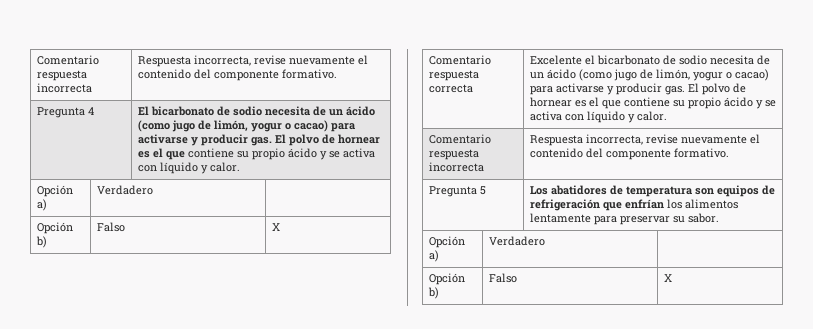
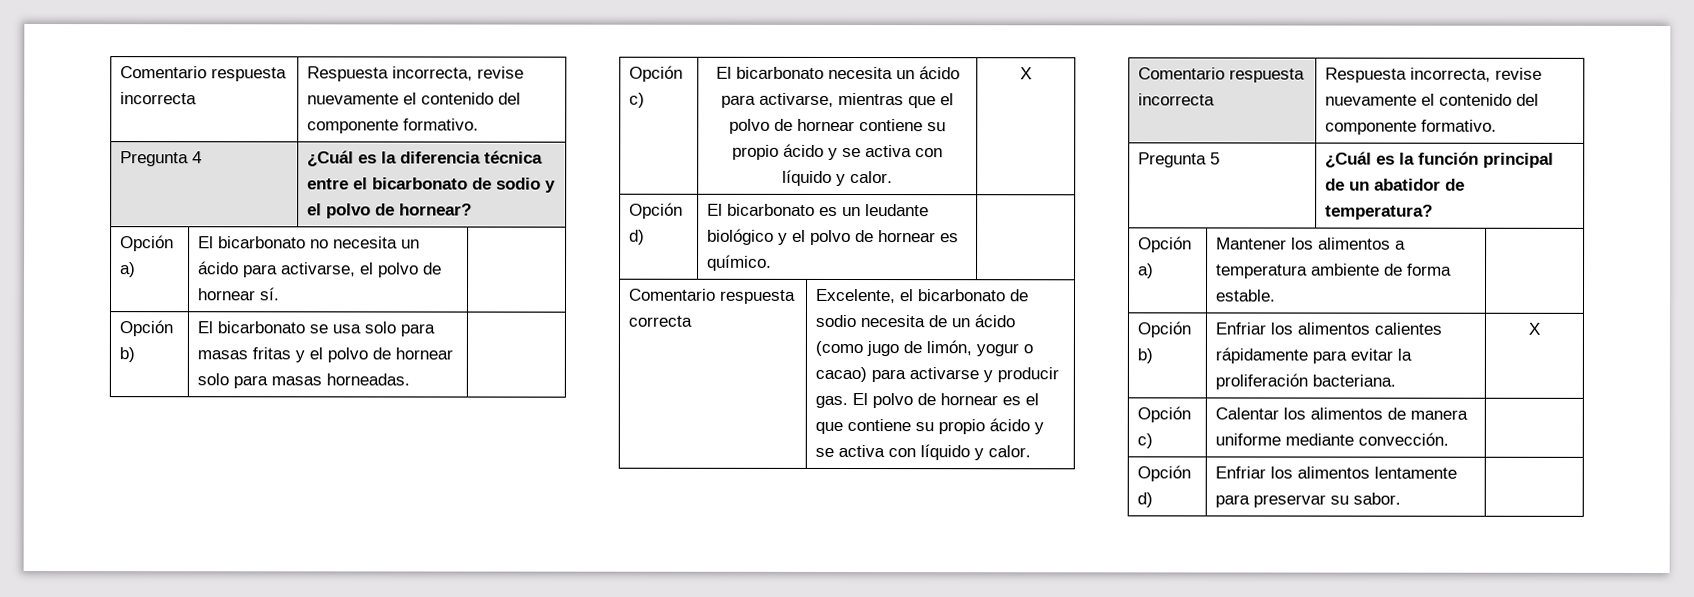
- Pregunta 4 | El bicarbonato de sodio necesita de un ácido (como jugo de limón, yogur o cacao) para activarse y producir gas. El polvo de hornear es el que contiene su propio ácido y se activa con líquido y calor.
- Opción a) | Verdadero |
- Opción b) | Falso | X
+ Pregunta 4 | ¿Cuál es la diferencia técnica entre el bicarbonato de sodio y el polvo de hornear?
+ Opción a) | El bicarbonato no necesita un ácido para activarse, el polvo de hornear sí. |
+ Opción b) | El bicarbonato se usa solo para masas fritas y el polvo de hornear solo para masas horneadas. |
+ Opción c) | El bicarbonato necesita un ácido para activarse, mientras que el polvo de hornear contiene su propio ácido y se activa con líquido y calor. | X
+ Opción d) | El bicarbonato es un leudante biológico y el polvo de hornear es químico. |
- Excelente el bicarbonato de sodio necesita de un ácido (como jugo de limón, yogur o cacao) para activarse y producir gas.
+ Excelente, el bicarbonato de sodio necesita de un ácido (como jugo de limón, yogur o cacao) para activarse y producir gas.
- Pregunta 5 | Los abatidores de temperatura son equipos de refrigeración que enfrían los alimentos lentamente para preservar su sabor.
- Opción a) | Verdadero |
- Opción b) | Falso | X
+ Pregunta 5 | ¿Cuál es la función principal de un abatidor de temperatura?
+ Opción a) | Mantener los alimentos a temperatura ambiente de forma estable. |
+ Opción b) | Enfriar los alimentos calientes rápidamente para evitar la proliferación bacteriana. | X
+ Opción c) | Calentar los alimentos de manera uniforme mediante convección. |
+ Opción d) | Enfriar los alimentos lentamente para preservar su sabor. |

